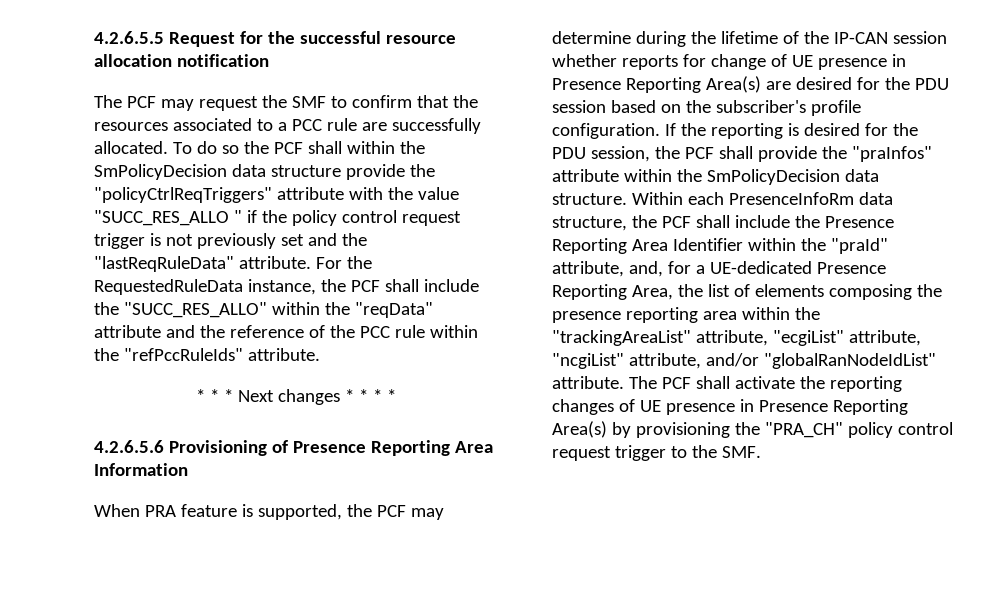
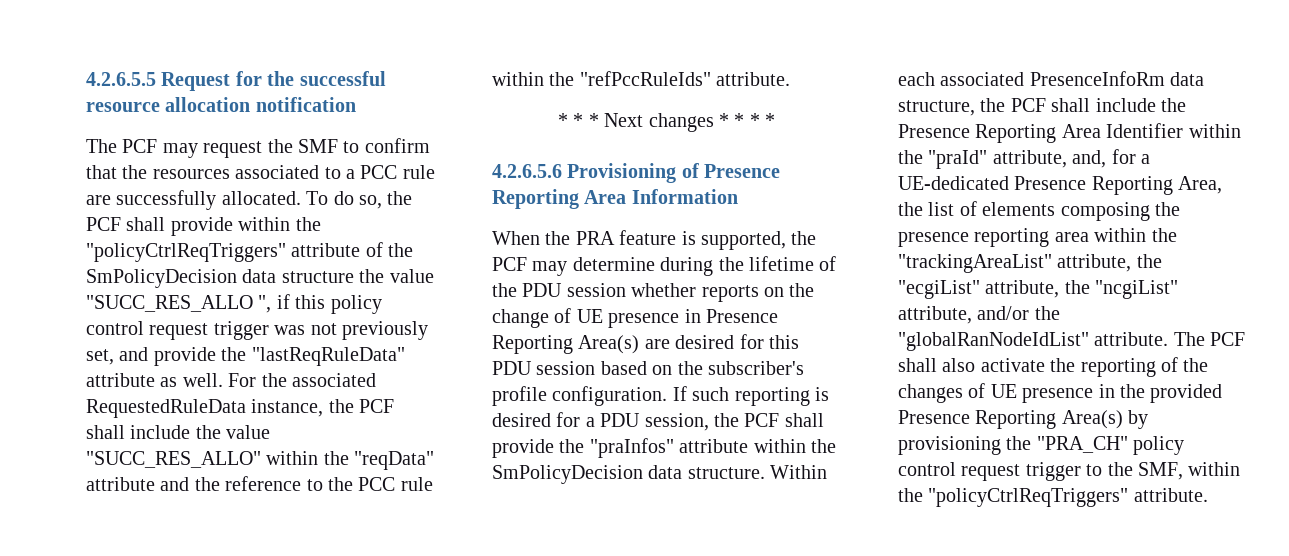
- To do so the PCF shall within the SmPolicyDecision data structure provide the "policyCtrlReqTriggers" attribute with the value "SUCC_RES_ALLO " if the policy control request trigger is not previously set and the "lastReqRuleData" attribute.
+ To do so, the PCF shall provide within the "policyCtrlReqTriggers" attribute of the SmPolicyDecision data structure the value "SUCC_RES_ALLO ", if this policy control request trigger was not previously set, and provide the "lastReqRuleData" attribute as well.
- For the RequestedRuleData instance, the PCF shall include the "SUCC_RES_ALLO" within the "reqData" attribute and the reference of the PCC rule within the "refPccRuleIds" attribute.
+ For the associated RequestedRuleData instance, the PCF shall include the value "SUCC_RES_ALLO" within the "reqData" attribute and the reference to the PCC rule within the "refPccRuleIds" attribute.
- When PRA feature is supported, the PCF may determine during the lifetime of the IP-CAN session whether reports for change of UE presence in Presence Reporting Area(s) are desired for the PDU session based on the subscriber's profile configuration.
+ When the PRA feature is supported, the PCF may determine during the lifetime of the PDU session whether reports on the change of UE presence in Presence Reporting Area(s) are desired for this PDU session based on the subscriber's profile configuration.
- If the reporting is desired for the PDU session, the PCF shall provide the "praInfos" attribute within the SmPolicyDecision data structure.
+ If such reporting is desired for a PDU session, the PCF shall provide the "praInfos" attribute within the SmPolicyDecision data structure.
- Within each PresenceInfoRm data structure, the PCF shall include the Presence Reporting Area Identifier within the "praId" attribute, and, for a UE-dedicated Presence Reporting Area, the list of elements composing the presence reporting area within the "trackingAreaList" attribute, "ecgiList" attribute, "ncgiList" attribute, and/or "globalRanNodeIdList" attribute.
+ Within each associated PresenceInfoRm data structure, the PCF shall include the Presence Reporting Area Identifier within the "praId" attribute, and, for a UE-dedicated Presence Reporting Area, the list of elements composing the presence reporting area within the "trackingAreaList" attribute, the "ecgiList" attribute, the "ncgiList" attribute, and/or the "globalRanNodeIdList" attribute.
- The PCF shall activate the reporting changes of UE presence in Presence Reporting Area(s) by provisioning the "PRA_CH" policy control request trigger to the SMF.
+ The PCF shall also activate the reporting of the changes of UE presence in the provided Presence Reporting Area(s) by provisioning the "PRA_CH" policy control request trigger to the SMF, within the "policyCtrlReqTriggers" attribute.

